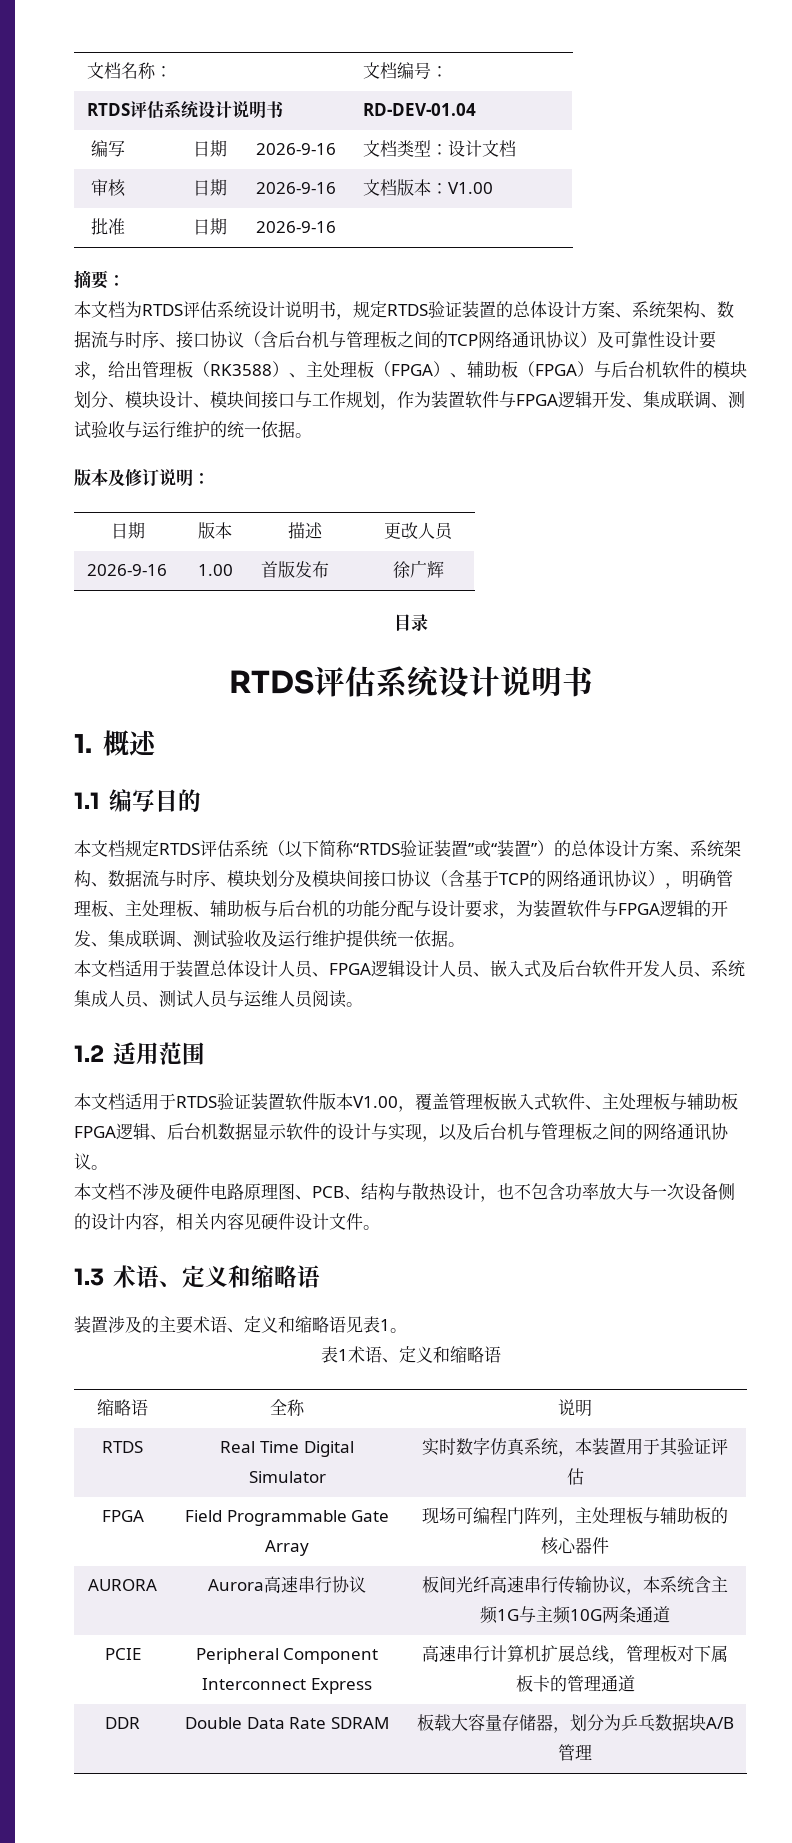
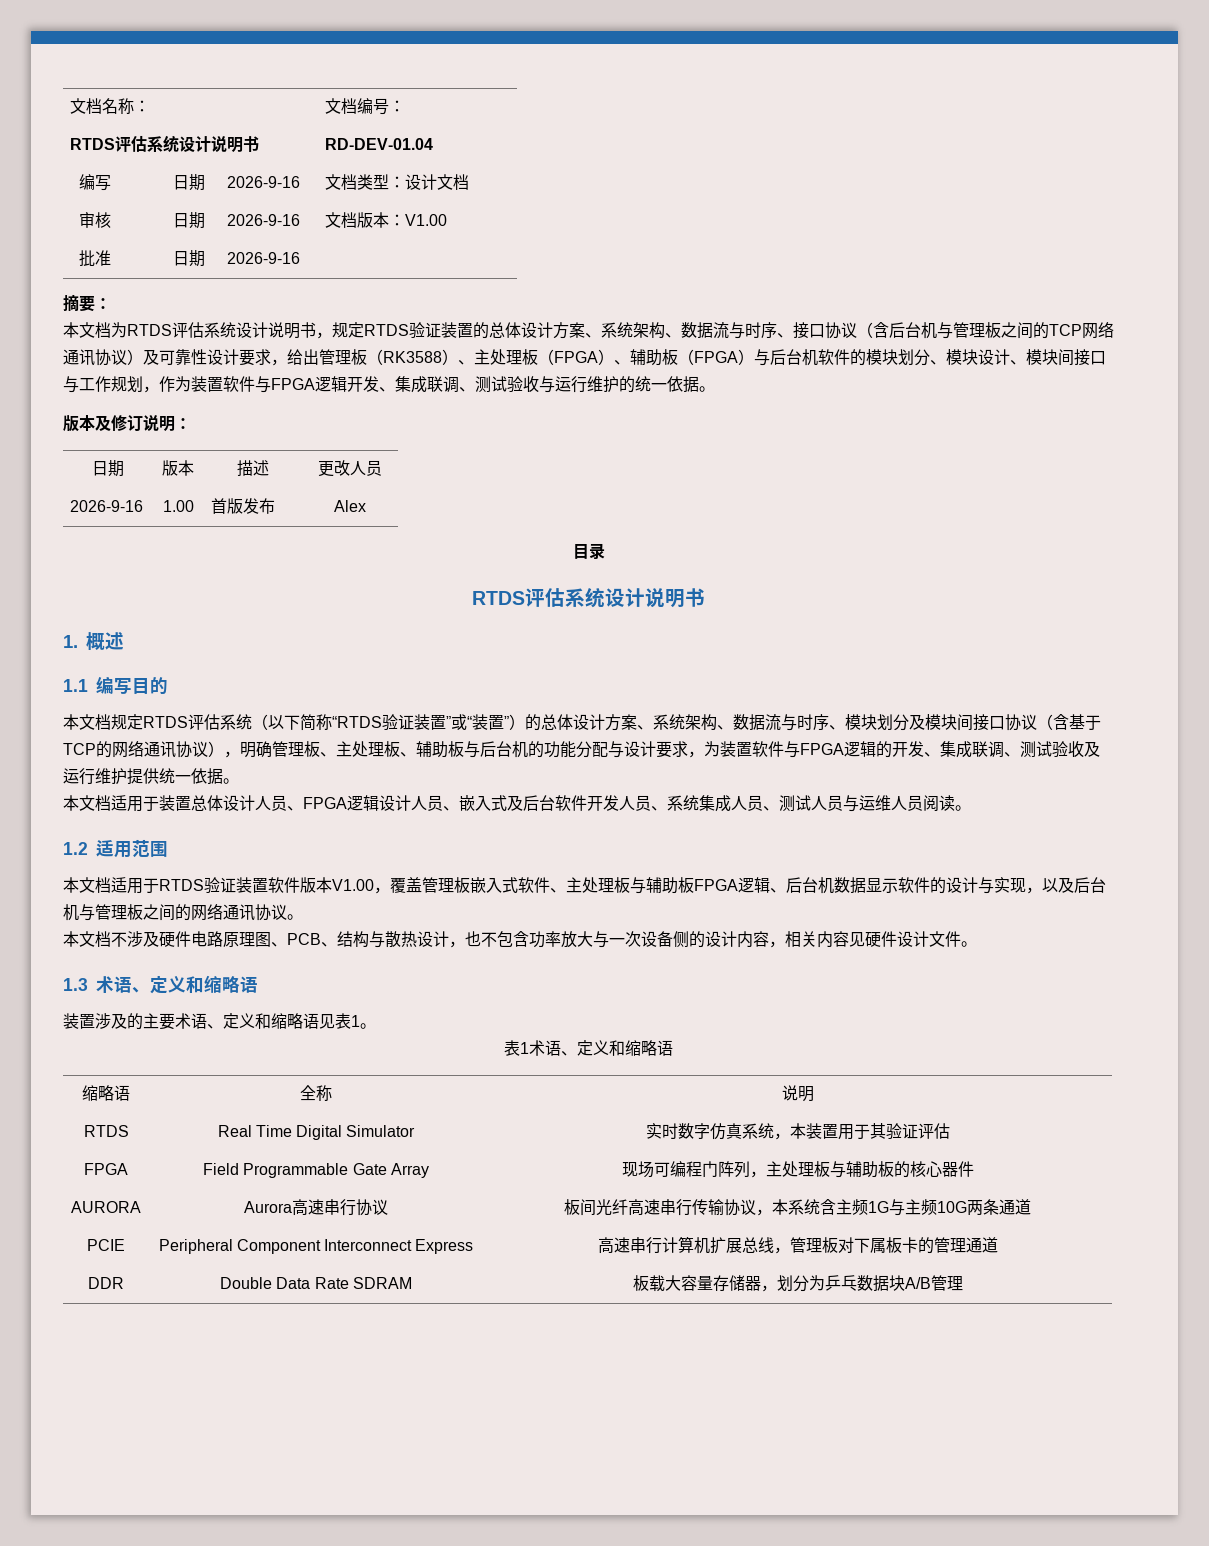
- 2026-9-16 | 1.00 | 首版发布 | 徐广辉
+ 2026-9-16 | 1.00 | 首版发布 | Alex

